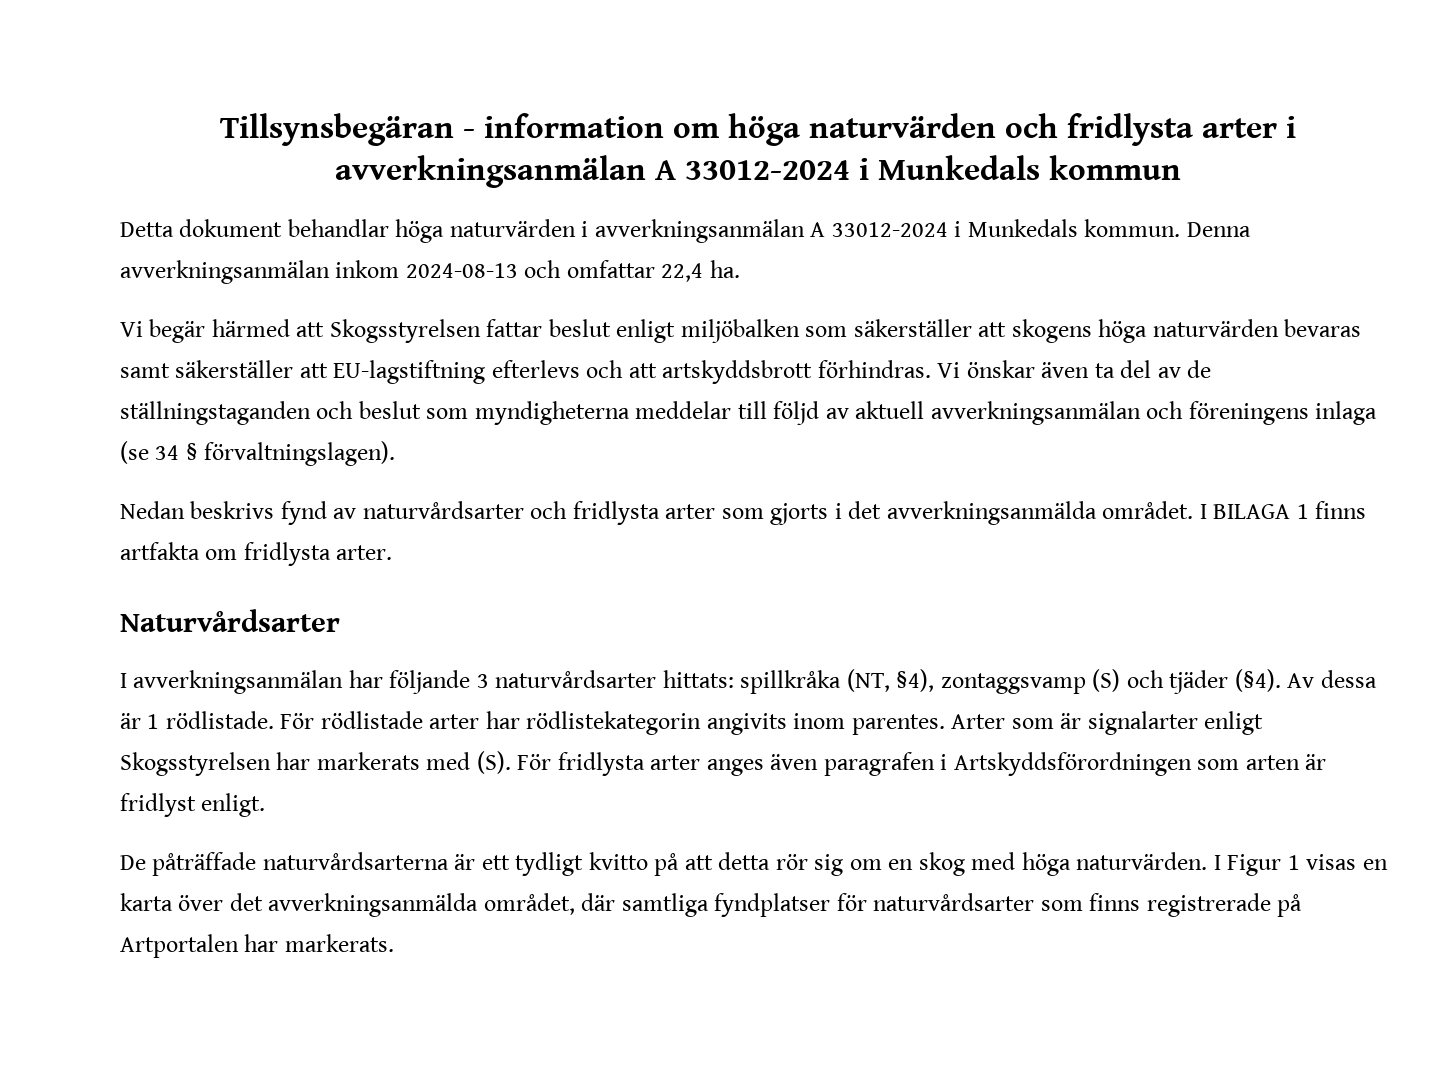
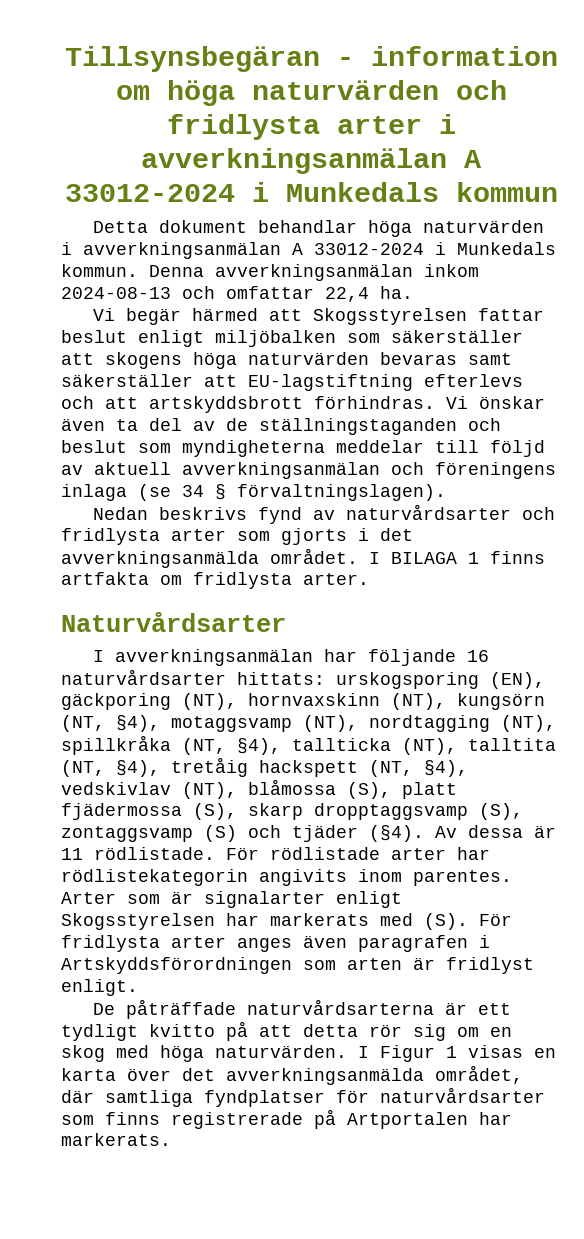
- I avverkningsanmälan har följande 3 naturvårdsarter hittats: spillkråka (NT, §4), zontaggsvamp (S) och tjäder (§4).
+ I avverkningsanmälan har följande 16 naturvårdsarter hittats: urskogsporing (EN), gäckporing (NT), hornvaxskinn (NT), kungsörn (NT, §4), motaggsvamp (NT), nordtagging (NT), spillkråka (NT, §4), tallticka (NT), talltita (NT, §4), tretåig hackspett (NT, §4), vedskivlav (NT), blåmossa (S), platt fjädermossa (S), skarp dropptaggsvamp (S), zontaggsvamp (S) och tjäder (§4).
- Av dessa är 1 rödlistade.
+ Av dessa är 11 rödlistade.

